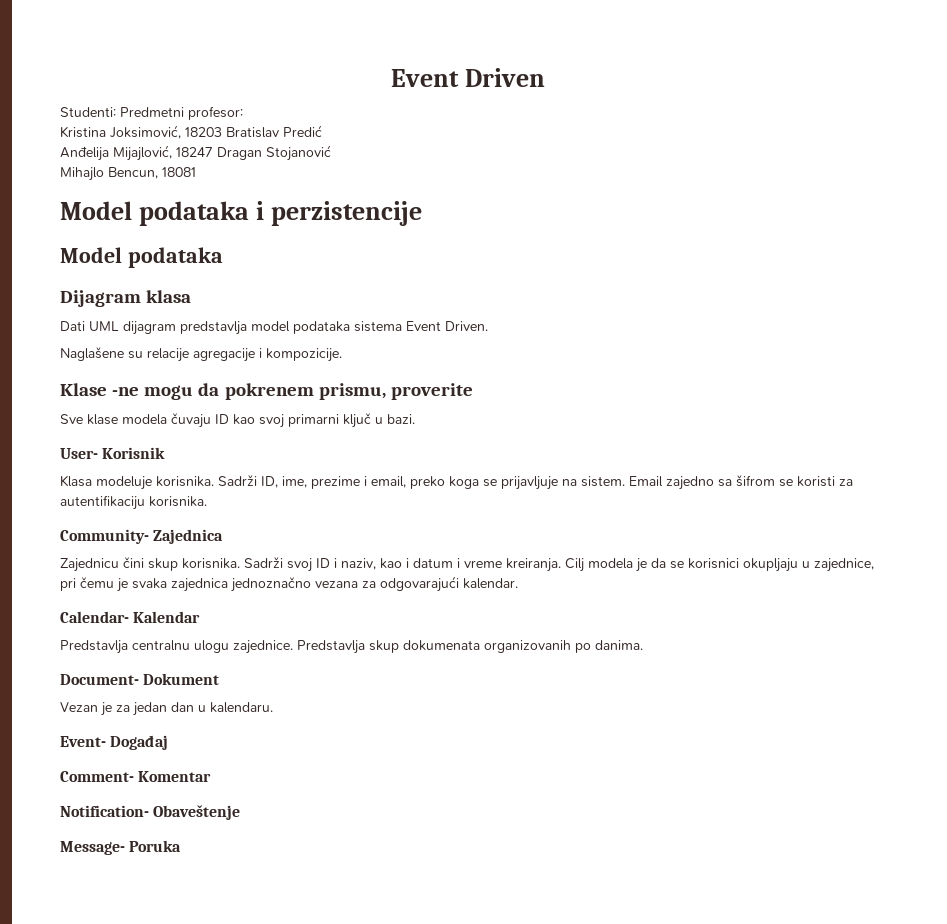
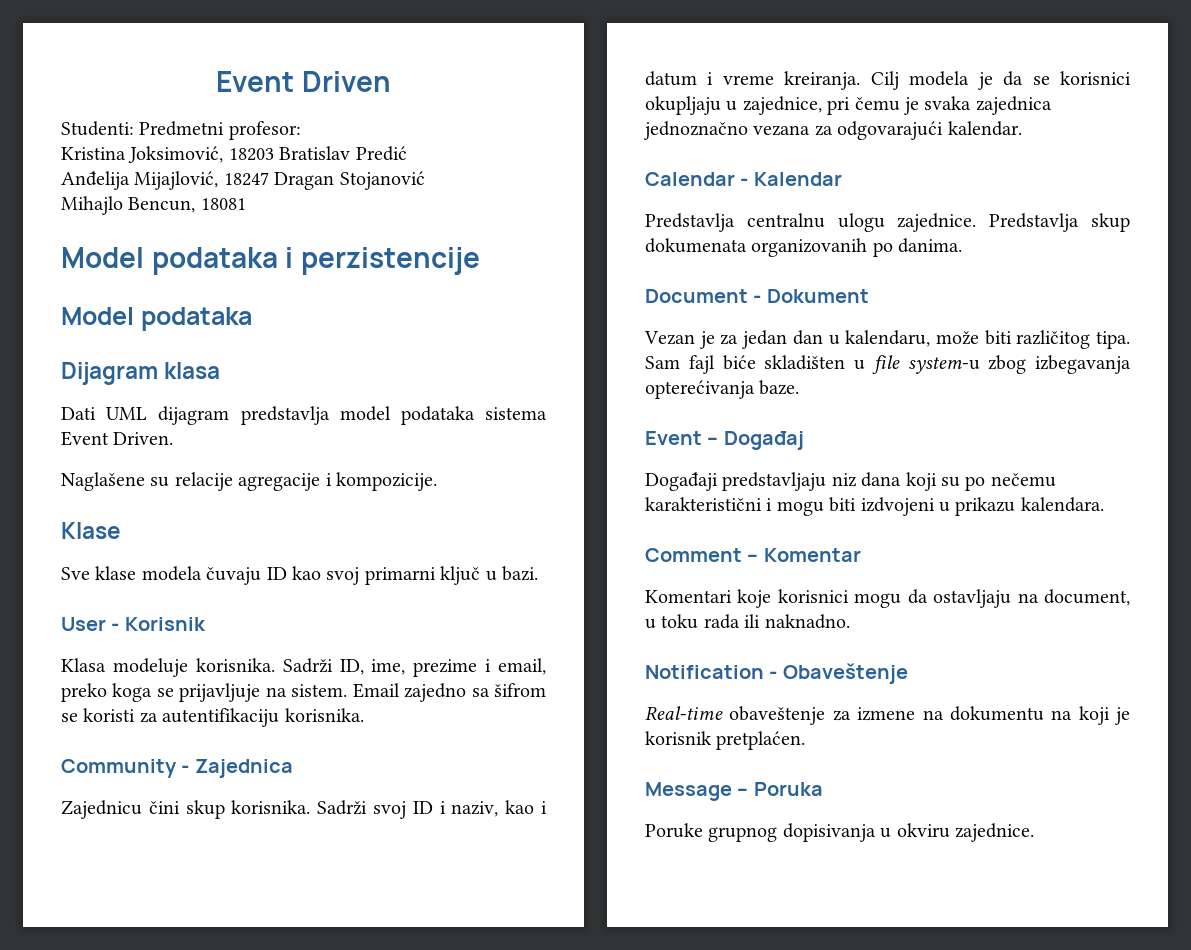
- Klase -ne mogu da pokrenem prismu, proverite
+ Klase
- User- Korisnik
+ User - Korisnik
- Community- Zajednica
+ Community - Zajednica
- Calendar- Kalendar
+ Calendar - Kalendar
- Document- Dokument
+ Document - Dokument
- Vezan je za jedan dan u kalendaru.
- Event- Događaj
- Comment- Komentar
- Notification- Obaveštenje
- Message- Poruka
+ Vezan je za jedan dan u kalendaru, može biti različitog tipa. Sam fajl biće skladišten u file system-u zbog izbegavanja opterećivanja baze.
+ Event – Događaj
+ Događaji predstavljaju niz dana koji su po nečemu karakteristični i mogu biti izdvojeni u prikazu kalendara.
+ Comment – Komentar
+ Komentari koje korisnici mogu da ostavljaju na document, u toku rada ili naknadno.
+ Notification - Obaveštenje
+ Real-time obaveštenje za izmene na dokumentu na koji je korisnik pretplaćen.
+ Message – Poruka
+ Poruke grupnog dopisivanja u okviru zajednice.

